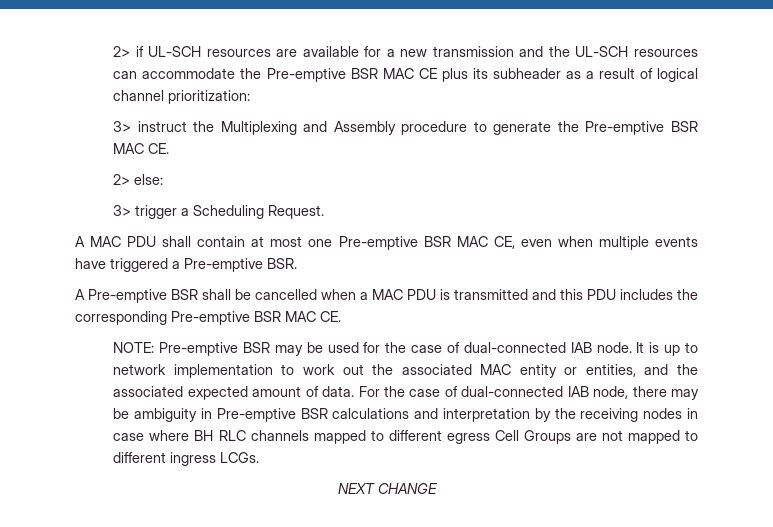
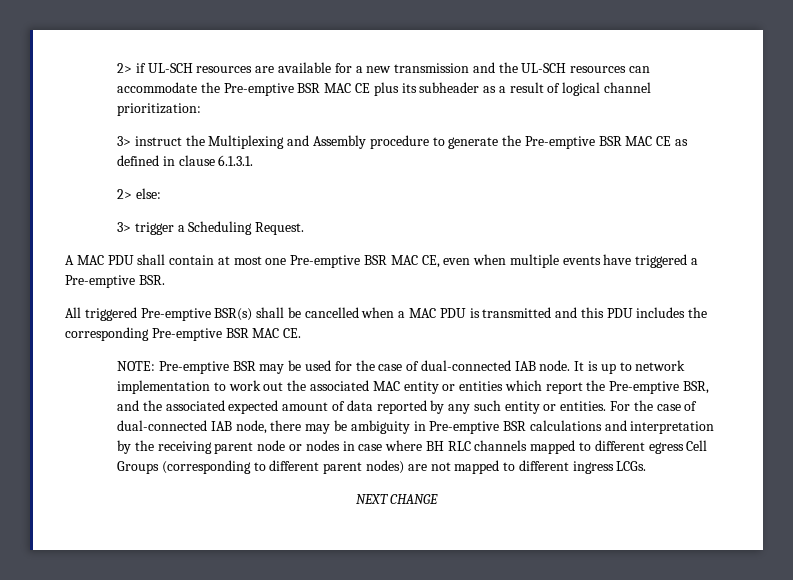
- 3> instruct the Multiplexing and Assembly procedure to generate the Pre-emptive BSR MAC CE.
+ 3> instruct the Multiplexing and Assembly procedure to generate the Pre-emptive BSR MAC CE as defined in clause 6.1.3.1.
- A Pre-emptive BSR shall be cancelled when a MAC PDU is transmitted and this PDU includes the corresponding Pre-emptive BSR MAC CE.
+ All triggered Pre-emptive BSR(s) shall be cancelled when a MAC PDU is transmitted and this PDU includes the corresponding Pre-emptive BSR MAC CE.
- It is up to network implementation to work out the associated MAC entity or entities, and the associated expected amount of data.
+ It is up to network implementation to work out the associated MAC entity or entities which report the Pre-emptive BSR, and the associated expected amount of data reported by any such entity or entities.
- For the case of dual-connected IAB node, there may be ambiguity in Pre-emptive BSR calculations and interpretation by the receiving nodes in case where BH RLC channels mapped to different egress Cell Groups are not mapped to different ingress LCGs.
+ For the case of dual-connected IAB node, there may be ambiguity in Pre-emptive BSR calculations and interpretation by the receiving parent node or nodes in case where BH RLC channels mapped to different egress Cell Groups (corresponding to different parent nodes) are not mapped to different ingress LCGs.

